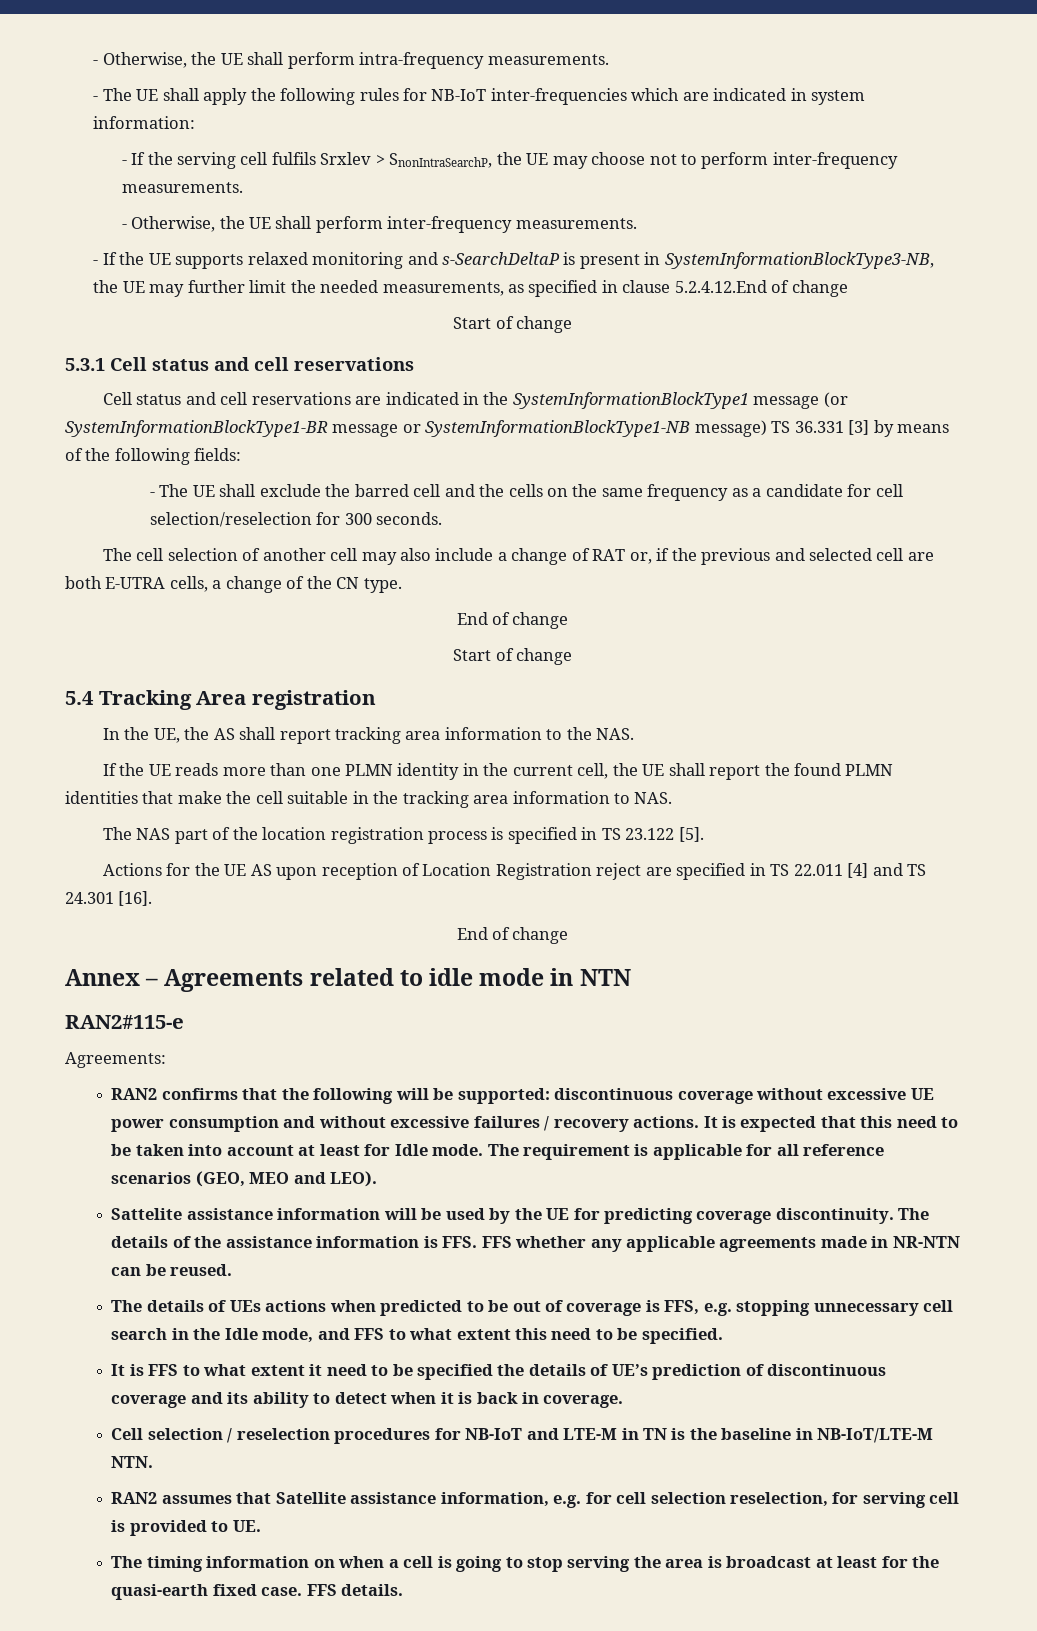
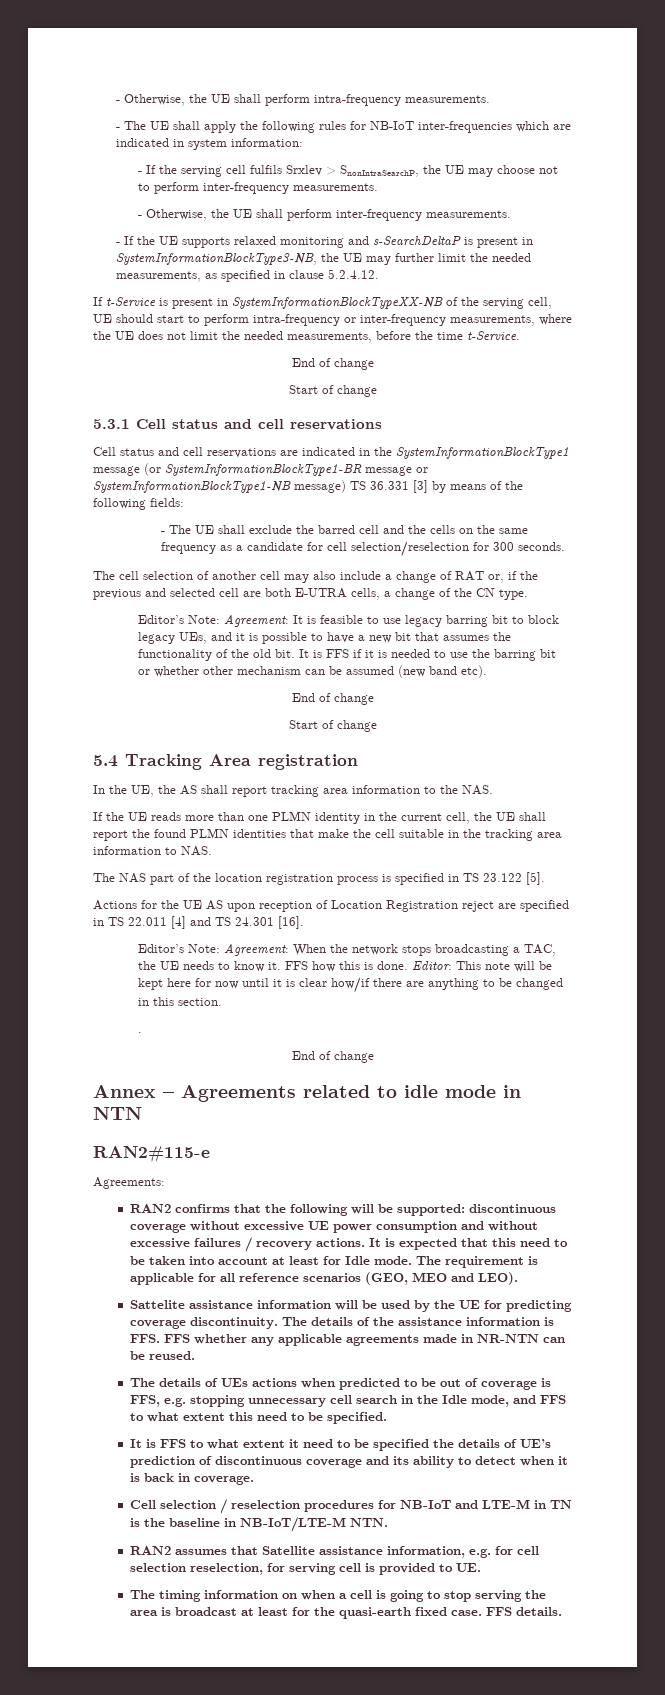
- - If the UE supports relaxed monitoring and s-SearchDeltaP is present in SystemInformationBlockType3-NB, the UE may further limit the needed measurements, as specified in clause 5.2.4.12.End of change
+ - If the UE supports relaxed monitoring and s-SearchDeltaP is present in SystemInformationBlockType3-NB, the UE may further limit the needed measurements, as specified in clause 5.2.4.12.
+ If t-Service is present in SystemInformationBlockTypeXX-NB of the serving cell, UE should start to perform intra-frequency or inter-frequency measurements, where the UE does not limit the needed measurements, before the time t-Service.
+ End of change
+ Editor’s Note: Agreement: It is feasible to use legacy barring bit to block legacy UEs, and it is possible to have a new bit that assumes the functionality of the old bit. It is FFS if it is needed to use the barring bit or whether other mechanism can be assumed (new band etc).
+ Editor’s Note: Agreement: When the network stops broadcasting a TAC, the UE needs to know it. FFS how this is done. Editor: This note will be kept here for now until it is clear how/if there are anything to be changed in this section.
+ .

